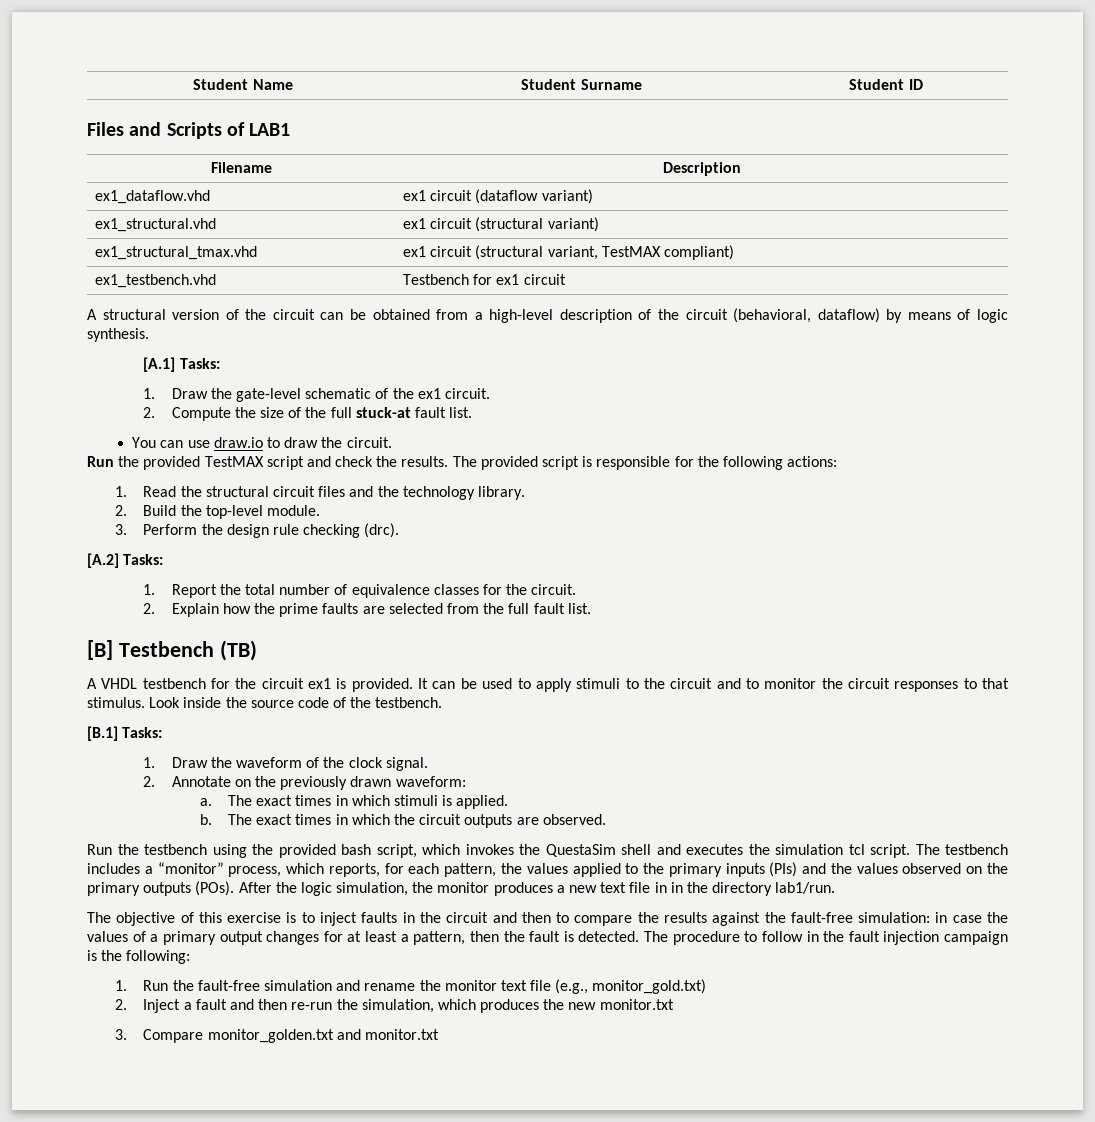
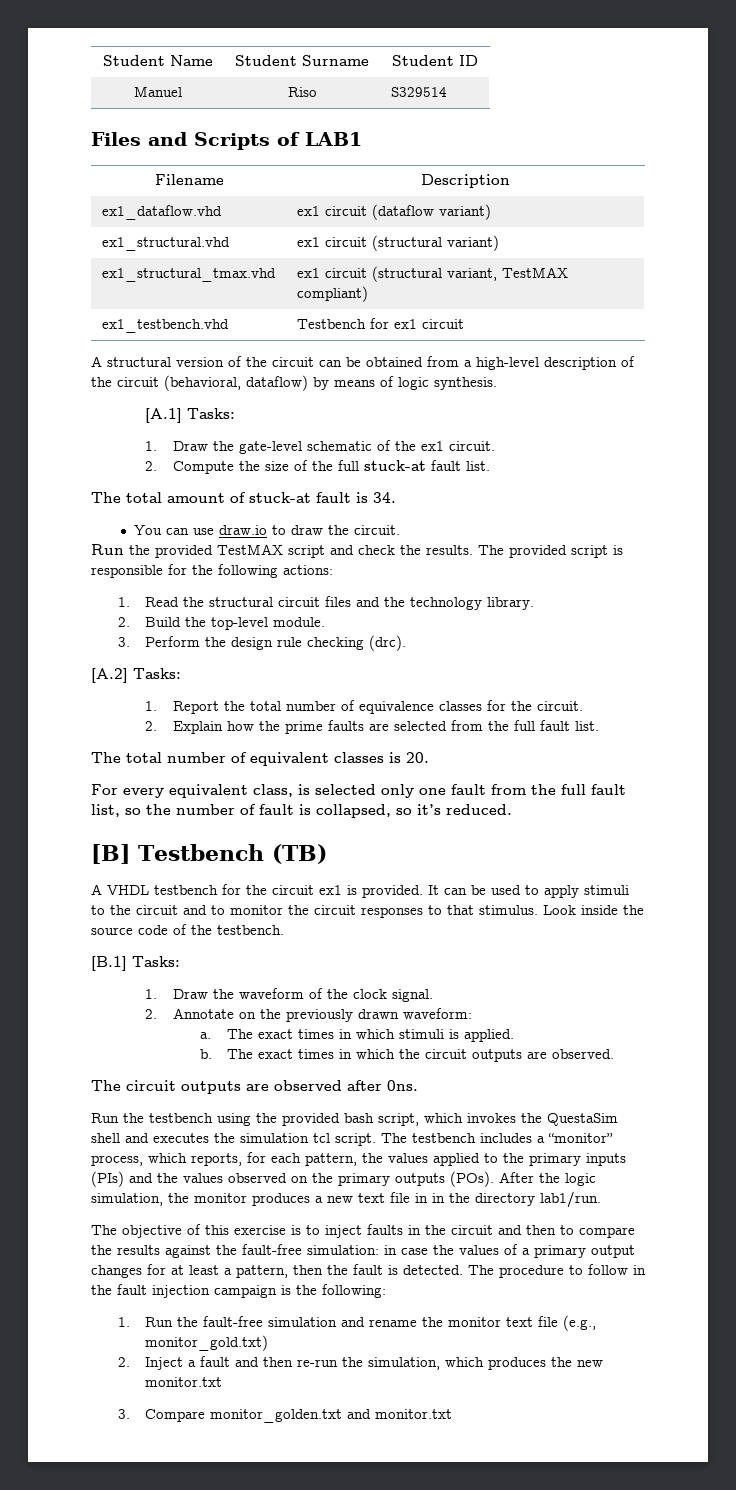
+ Manuel | Riso | S329514
+ The total amount of stuck-at fault is 34.
+ The total number of equivalent classes is 20.
+ For every equivalent class, is selected only one fault from the full fault list, so the number of fault is collapsed, so it’s reduced.
+ The circuit outputs are observed after 0ns.

